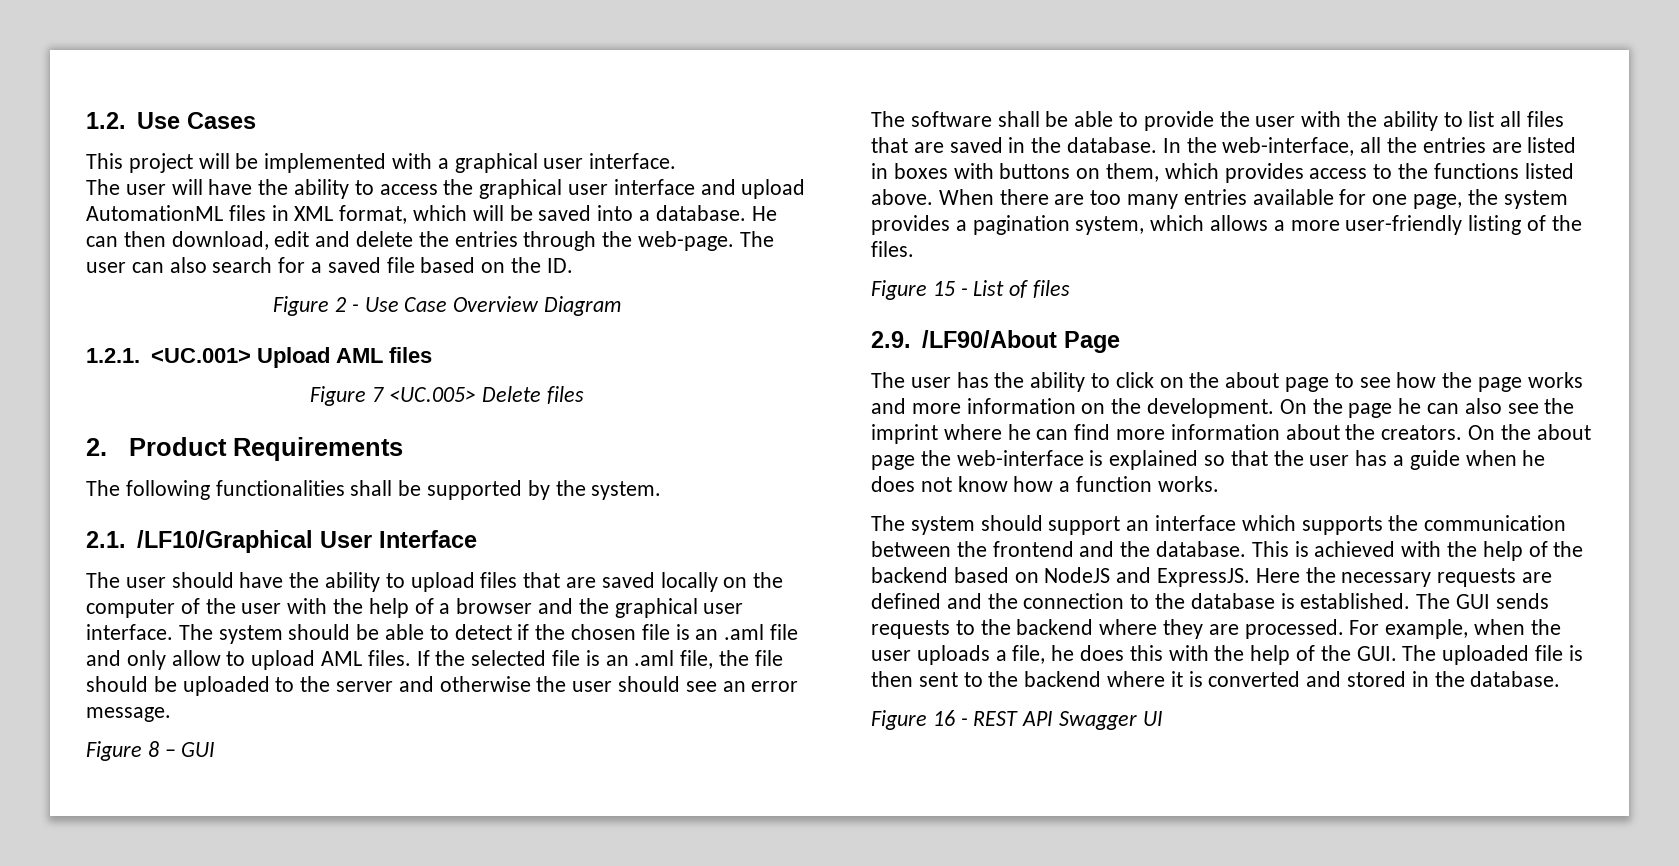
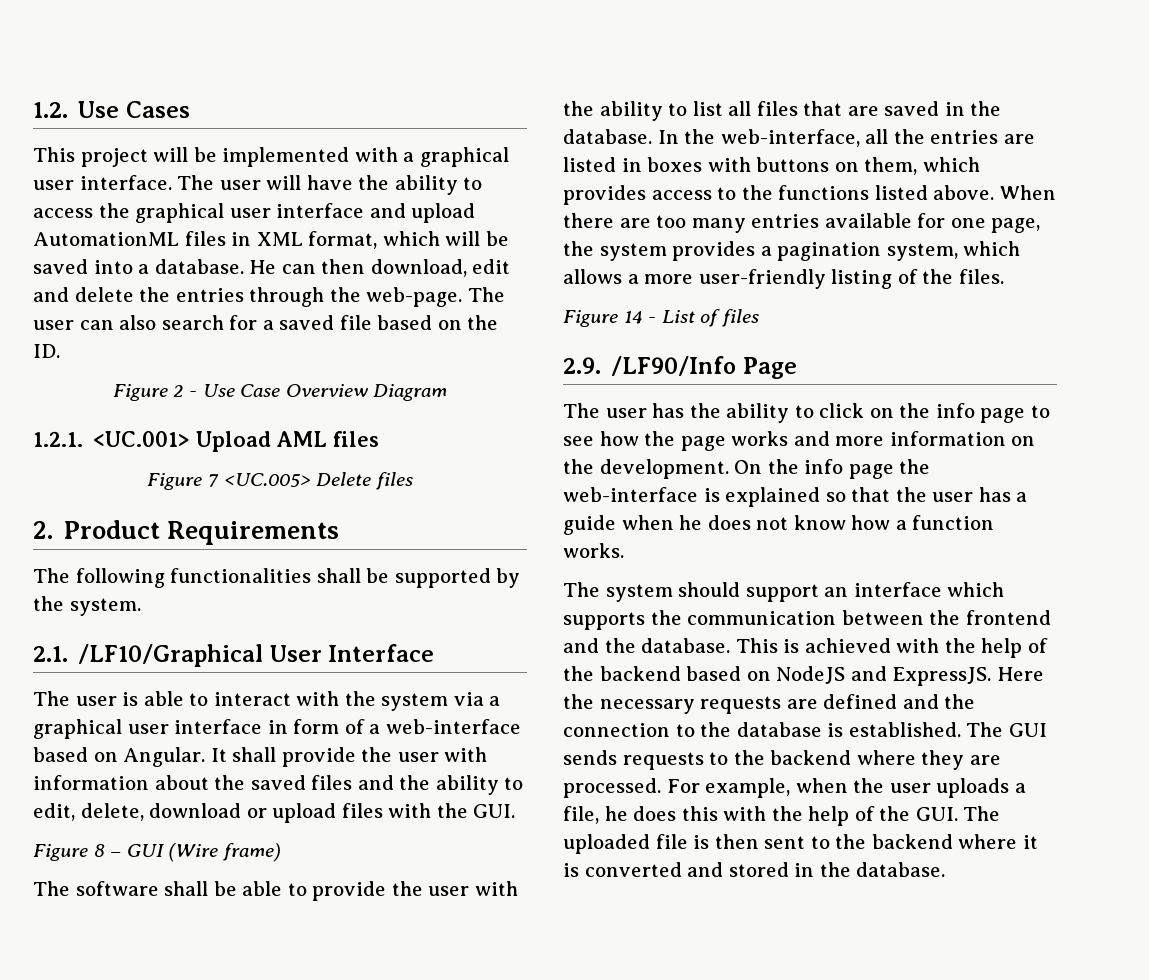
- This project will be implemented with a graphical user interface.
- The user will have the ability to access the graphical user interface and upload AutomationML files in XML format, which will be saved into a database.
+ This project will be implemented with a graphical user interface. The user will have the ability to access the graphical user interface and upload AutomationML files in XML format, which will be saved into a database.
- The user should have the ability to upload files that are saved locally on the computer of the user with the help of a browser and the graphical user interface. The system should be able to detect if the chosen file is an .aml file and only allow to upload AML files. If the selected file is an .aml file, the file should be uploaded to the server and otherwise the user should see an error message.
+ The user is able to interact with the system via a graphical user interface in form of a web-interface based on Angular. It shall provide the user with information about the saved files and the ability to edit, delete, download or upload files with the GUI.
- Figure 8 – GUI
+ Figure 8 – GUI (Wire frame)
- Figure 15 - List of files
+ Figure 14 - List of files
- 2.9. /LF90/About Page
+ 2.9. /LF90/Info Page
- The user has the ability to click on the about page to see how the page works and more information on the development.
+ The user has the ability to click on the info page to see how the page works and more information on the development.
- On the page he can also see the imprint where he can find more information about the creators. On the about page the web-interface is explained so that the user has a guide when he does not know how a function works.
+ On the info page the web-interface is explained so that the user has a guide when he does not know how a function works.
- Figure 16 - REST API Swagger UI

